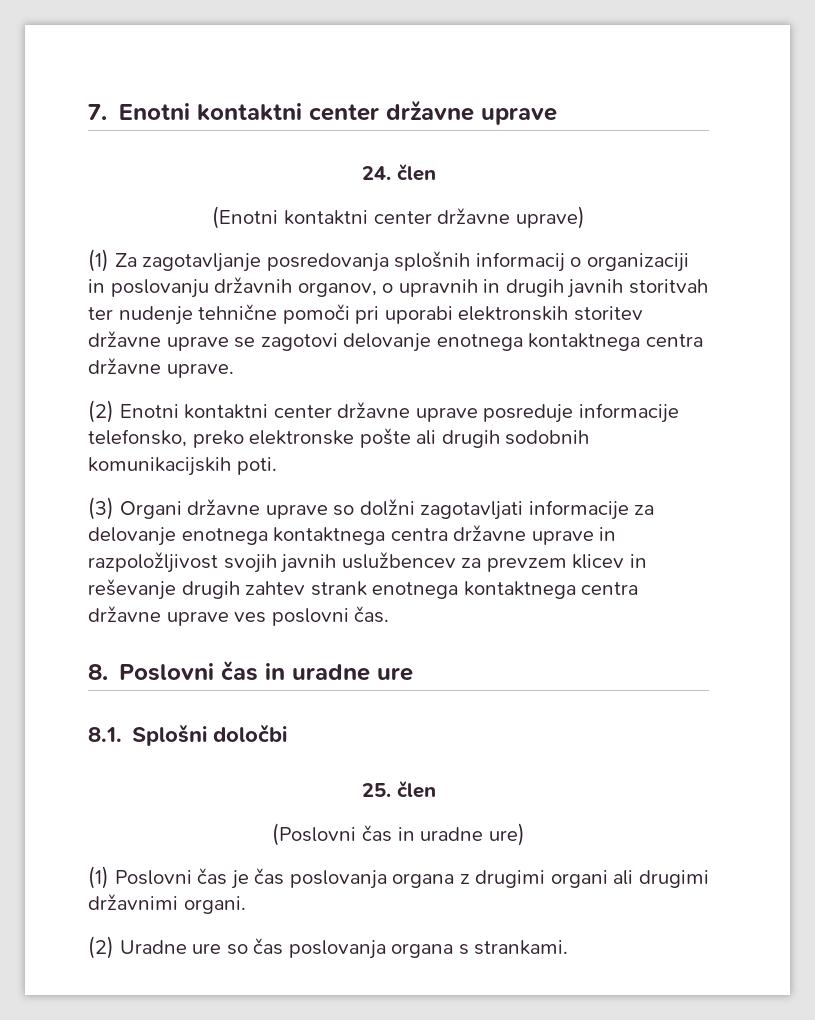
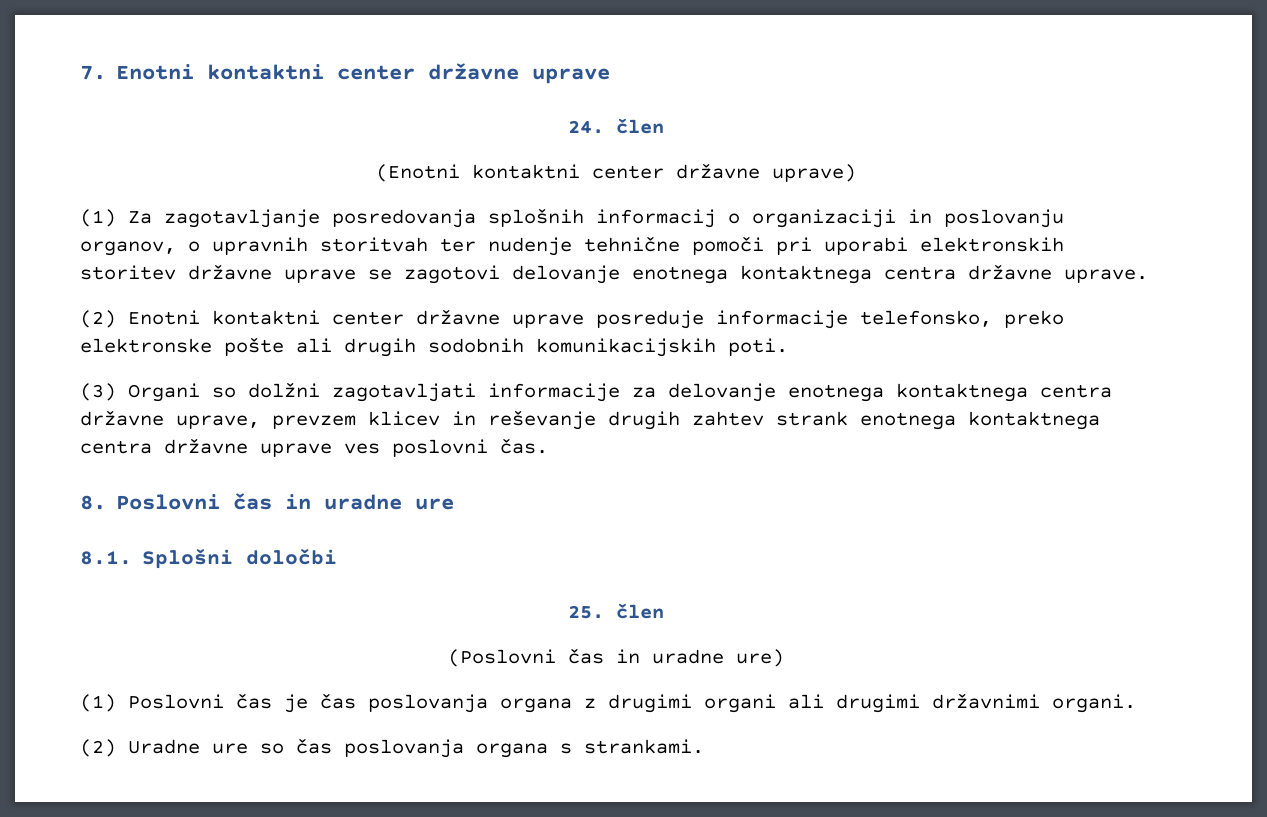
- (1) Za zagotavljanje posredovanja splošnih informacij o organizaciji in poslovanju državnih organov, o upravnih in drugih javnih storitvah ter nudenje tehnične pomoči pri uporabi elektronskih storitev državne uprave se zagotovi delovanje enotnega kontaktnega centra državne uprave.
+ (1) Za zagotavljanje posredovanja splošnih informacij o organizaciji in poslovanju organov, o upravnih storitvah ter nudenje tehnične pomoči pri uporabi elektronskih storitev državne uprave se zagotovi delovanje enotnega kontaktnega centra državne uprave.
- (3) Organi državne uprave so dolžni zagotavljati informacije za delovanje enotnega kontaktnega centra državne uprave in razpoložljivost svojih javnih uslužbencev za prevzem klicev in reševanje drugih zahtev strank enotnega kontaktnega centra državne uprave ves poslovni čas.
+ (3) Organi so dolžni zagotavljati informacije za delovanje enotnega kontaktnega centra državne uprave, prevzem klicev in reševanje drugih zahtev strank enotnega kontaktnega centra državne uprave ves poslovni čas.

